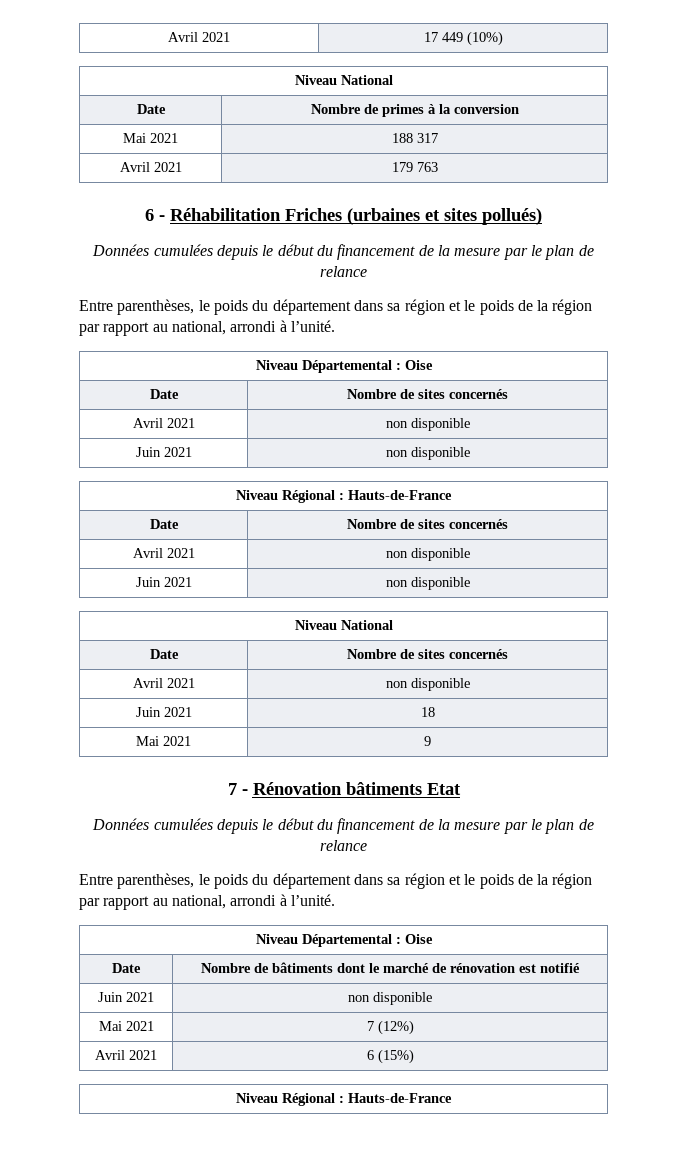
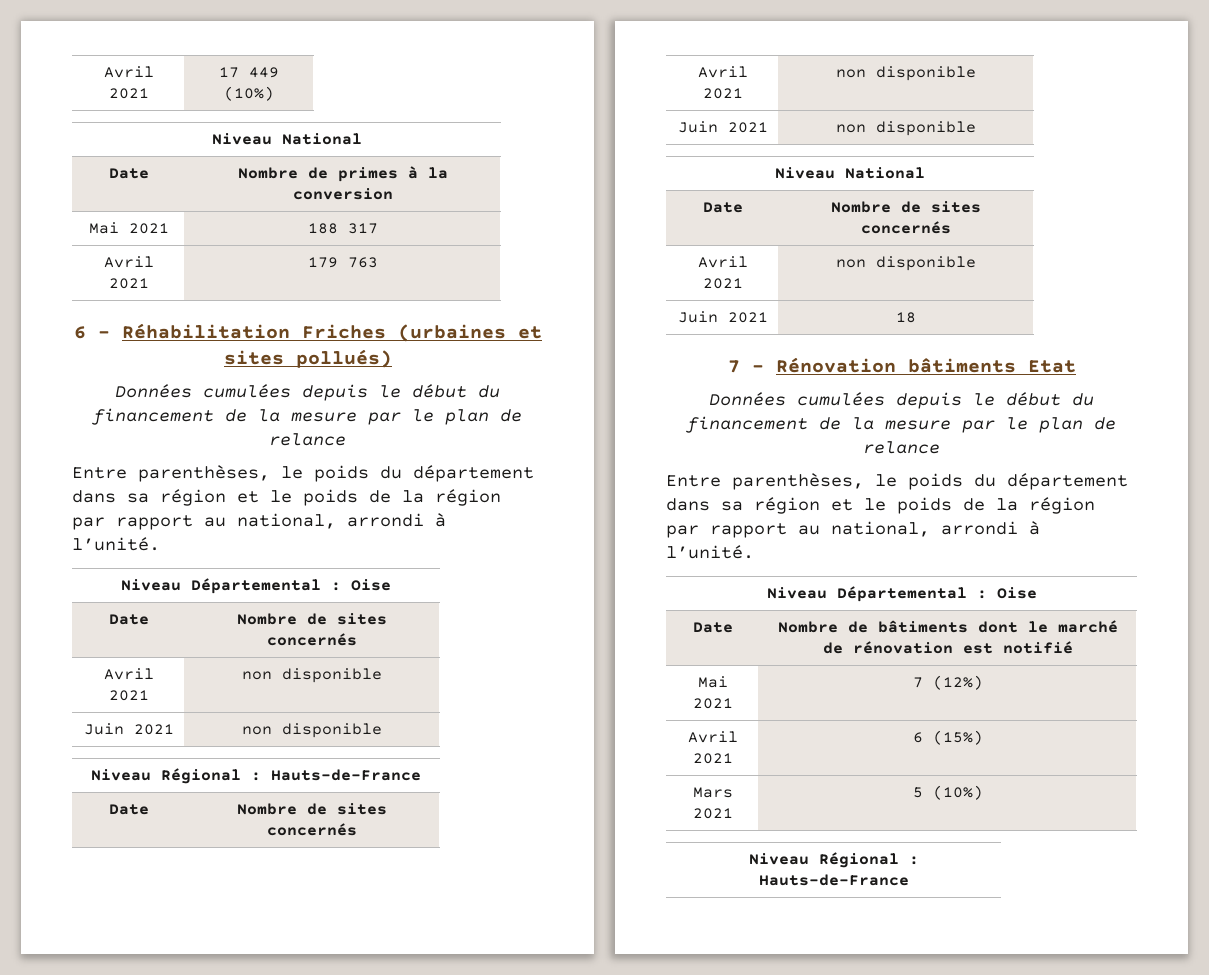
- Mai 2021 | 9
  Date | Nombre de bâtiments dont le marché de rénovation est notifié
- Juin 2021 | non disponible
+ Mars 2021 | 5 (10%)

